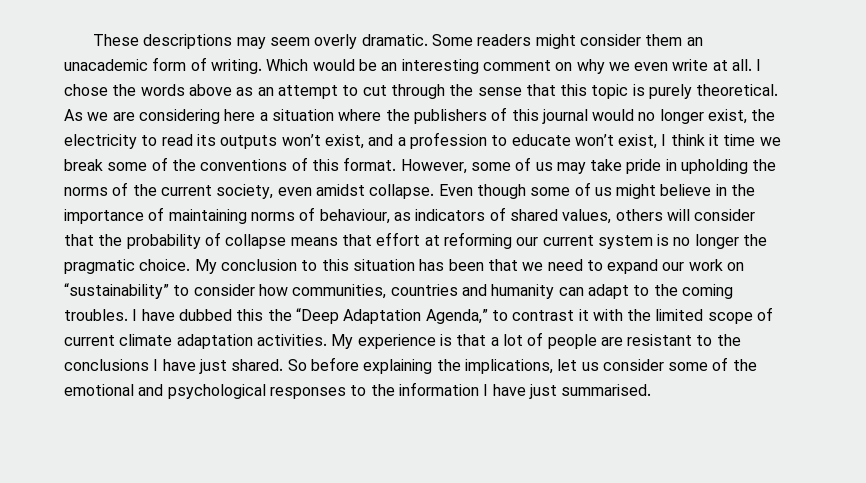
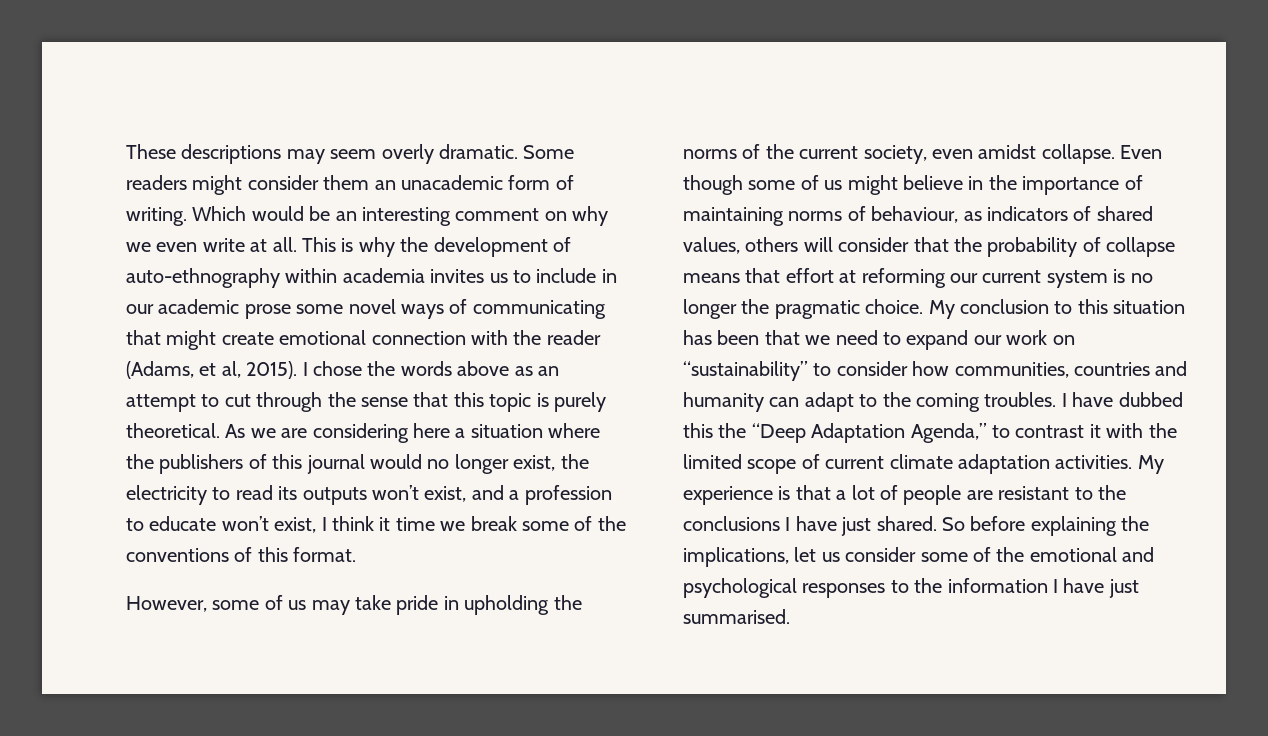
+ This is why the development of auto-ethnography within academia invites us to include in our academic prose some novel ways of communicating that might create emotional connection with the reader (Adams, et al, 2015).
- As we are considering here a situation where the publishers of this journal would no longer exist, the electricity to read its outputs won’t exist, and a profession to educate won’t exist, I think it time we break some of the conventions of this format. However, some of us may take pride in upholding the norms of the current society, even amidst collapse.
+ As we are considering here a situation where the publishers of this journal would no longer exist, the electricity to read its outputs won’t exist, and a profession to educate won’t exist, I think it time we break some of the conventions of this format.
+ However, some of us may take pride in upholding the norms of the current society, even amidst collapse.

